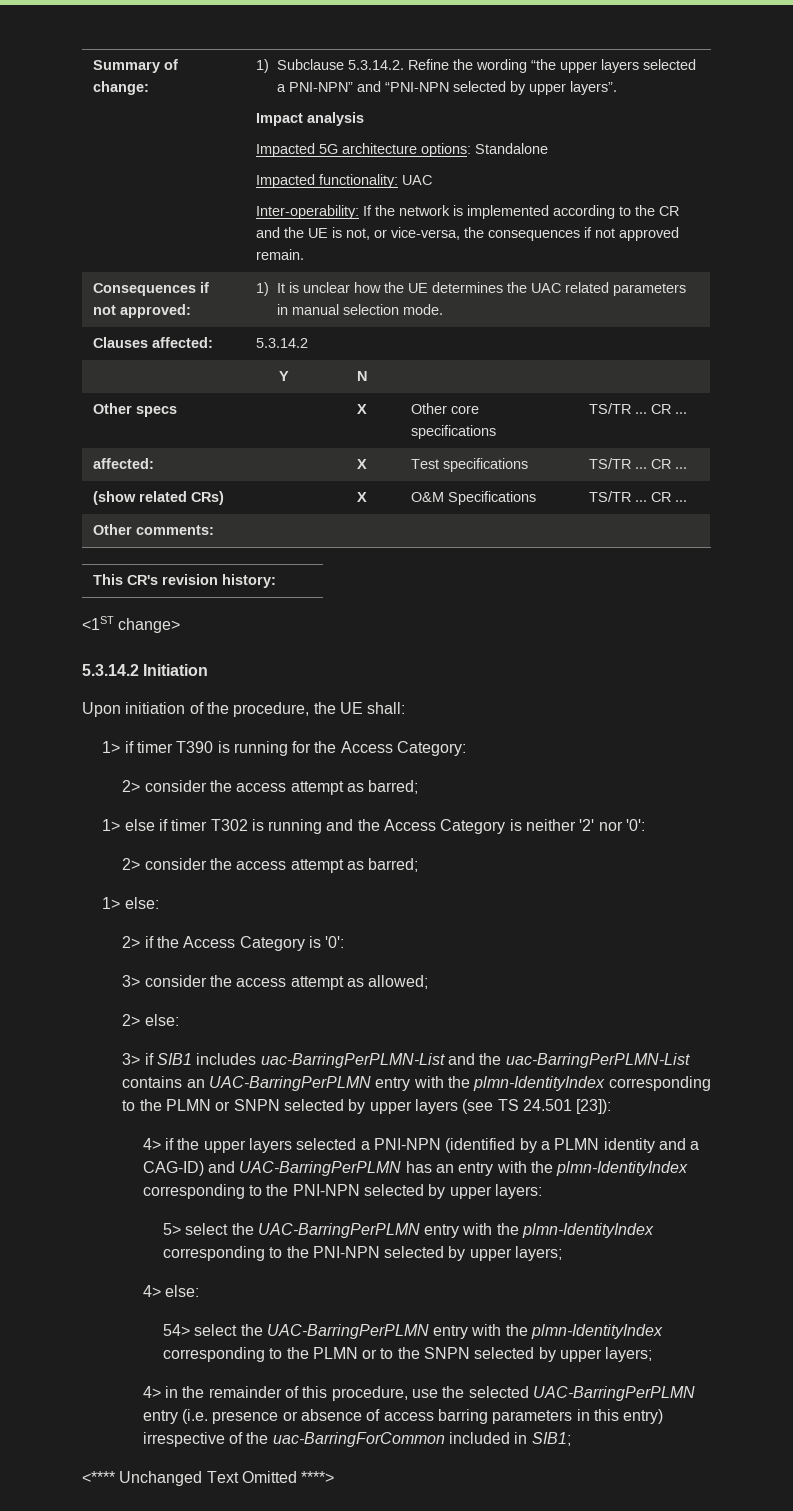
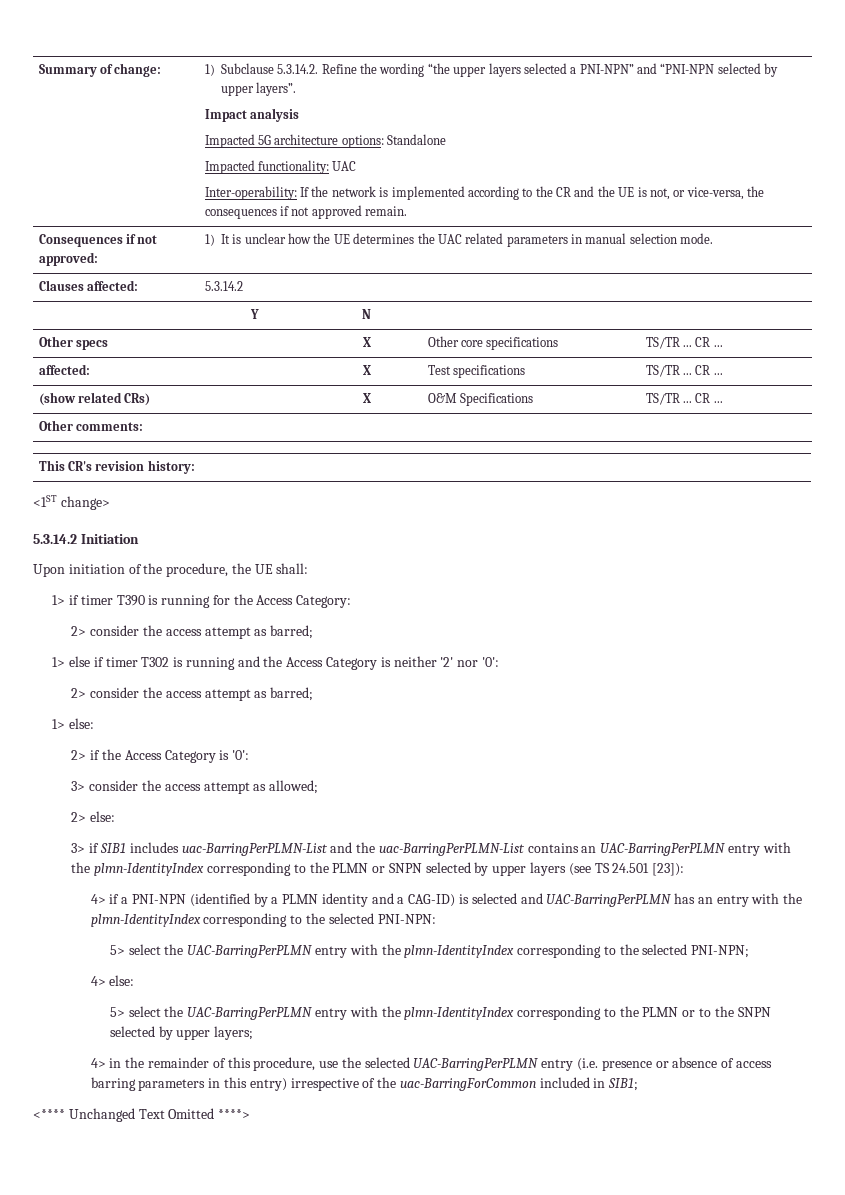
- 4> if the upper layers selected a PNI-NPN (identified by a PLMN identity and a CAG-ID) and UAC-BarringPerPLMN has an entry with the plmn-IdentityIndex corresponding to the PNI-NPN selected by upper layers:
+ 4> if a PNI-NPN (identified by a PLMN identity and a CAG-ID) is selected and UAC-BarringPerPLMN has an entry with the plmn-IdentityIndex corresponding to the selected PNI-NPN:
- 5> select the UAC-BarringPerPLMN entry with the plmn-IdentityIndex corresponding to the PNI-NPN selected by upper layers;
+ 5> select the UAC-BarringPerPLMN entry with the plmn-IdentityIndex corresponding to the selected PNI-NPN;
- 54> select the UAC-BarringPerPLMN entry with the plmn-IdentityIndex corresponding to the PLMN or to the SNPN selected by upper layers;
+ 5> select the UAC-BarringPerPLMN entry with the plmn-IdentityIndex corresponding to the PLMN or to the SNPN selected by upper layers;

